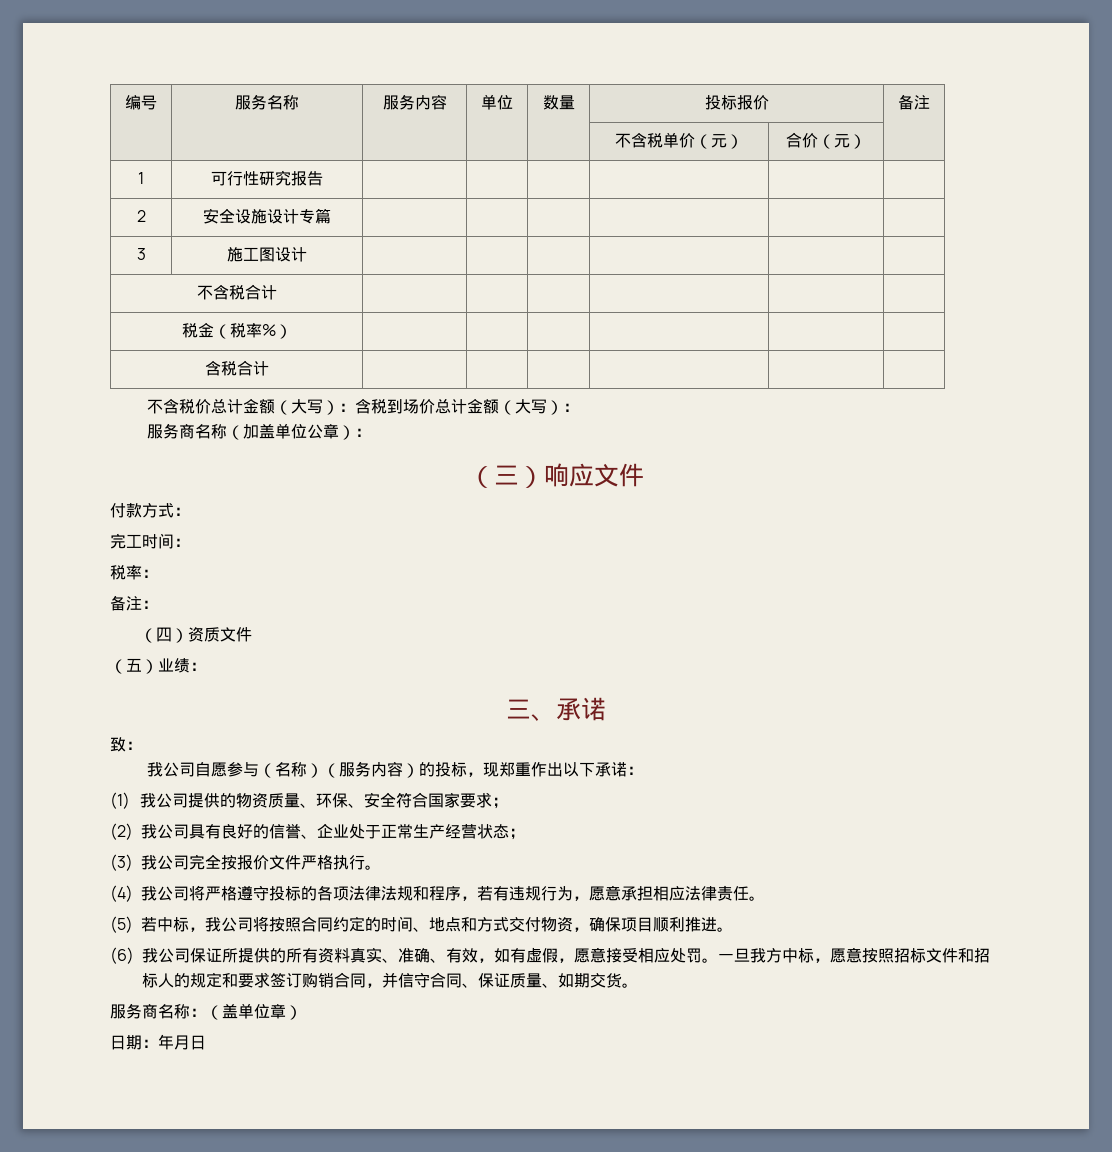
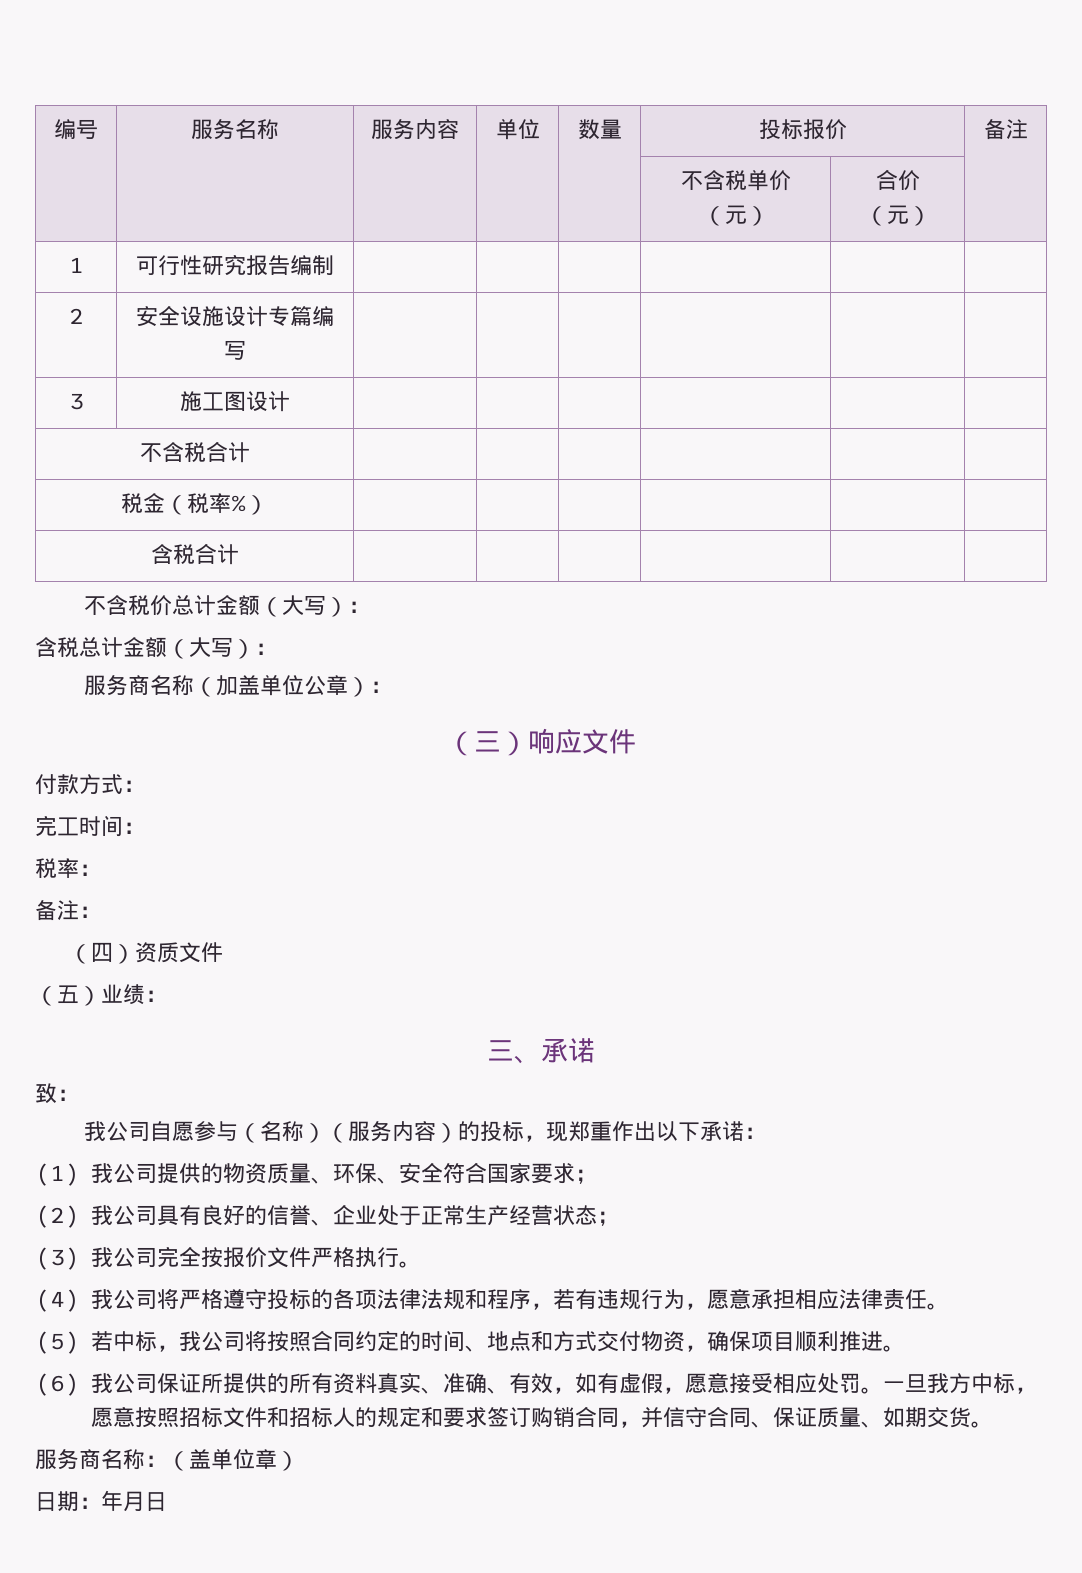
- 1 | 可行性研究报告 | | | | | |
+ 1 | 可行性研究报告编制 | | | | | |
- 2 | 安全设施设计专篇 | | | | | |
+ 2 | 安全设施设计专篇编写 | | | | | |
- 不含税价总计金额（大写）：含税到场价总计金额（大写）：
+ 不含税价总计金额（大写）：
+ 含税总计金额（大写）：

